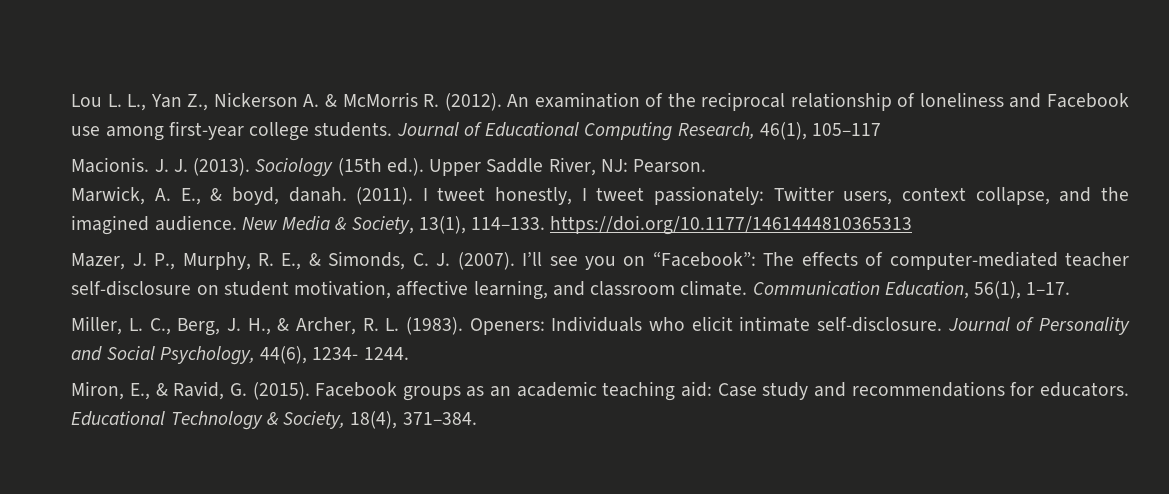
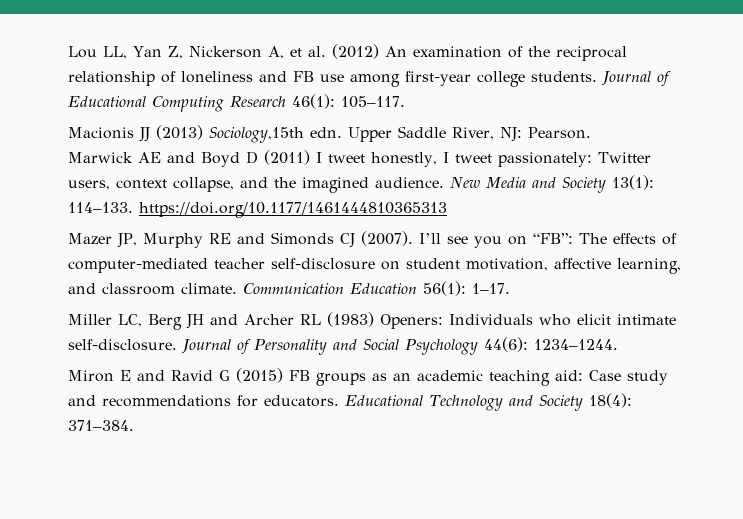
- Lou L. L., Yan Z., Nickerson A. & McMorris R. (2012). An examination of the reciprocal relationship of loneliness and Facebook use among first-year college students.
+ Lou LL, Yan Z, Nickerson A, et al. (2012) An examination of the reciprocal relationship of loneliness and FB use among first-year college students.
- Journal of Educational Computing Research, 46(1), 105–117
- Macionis. J. J. (2013). Sociology (15th ed.). Upper Saddle River, NJ: Pearson.
+ Journal of Educational Computing Research 46(1): 105–117.
+ Macionis JJ (2013) Sociology,15th edn. Upper Saddle River, NJ: Pearson.
- Marwick, A. E., & boyd, danah. (2011). I tweet honestly, I tweet passionately: Twitter users, context collapse, and the imagined audience.
+ Marwick AE and Boyd D (2011) I tweet honestly, I tweet passionately: Twitter users, context collapse, and the imagined audience.
- New Media & Society, 13(1), 114–133. https://doi.org/10.1177/1461444810365313
+ New Media and Society 13(1): 114–133. https://doi.org/10.1177/1461444810365313
- Mazer, J. P., Murphy, R. E., & Simonds, C. J. (2007).
+ Mazer JP, Murphy RE and Simonds CJ (2007).
- I’ll see you on “Facebook”: The effects of computer-mediated teacher self-disclosure on student motivation, affective learning, and classroom climate.
+ I’ll see you on “FB”: The effects of computer-mediated teacher self-disclosure on student motivation, affective learning, and classroom climate.
- Communication Education, 56(1), 1–17.
+ Communication Education 56(1): 1–17.
- Miller, L. C., Berg, J. H., & Archer, R. L. (1983). Openers: Individuals who elicit intimate self-disclosure.
+ Miller LC, Berg JH and Archer RL (1983) Openers: Individuals who elicit intimate self-disclosure.
- Journal of Personality and Social Psychology, 44(6), 1234- 1244.
- Miron, E., & Ravid, G. (2015). Facebook groups as an academic teaching aid: Case study and recommendations for educators.
+ Journal of Personality and Social Psychology 44(6): 1234–1244.
+ Miron E and Ravid G (2015) FB groups as an academic teaching aid: Case study and recommendations for educators.
- Educational Technology & Society, 18(4), 371–384.
+ Educational Technology and Society 18(4): 371–384.

